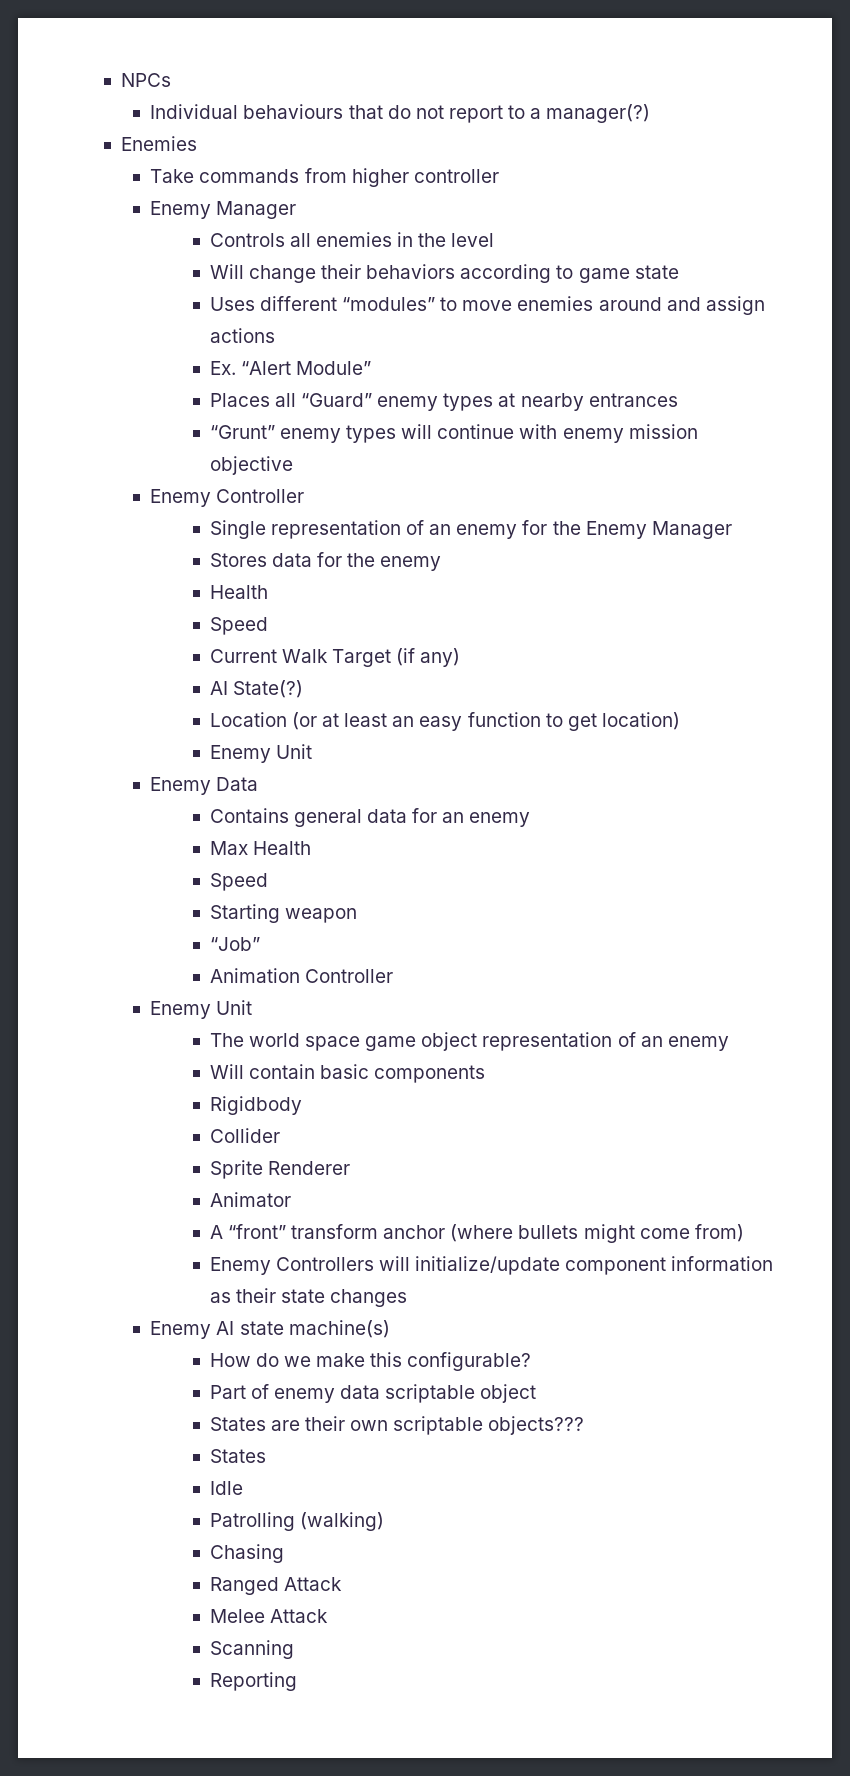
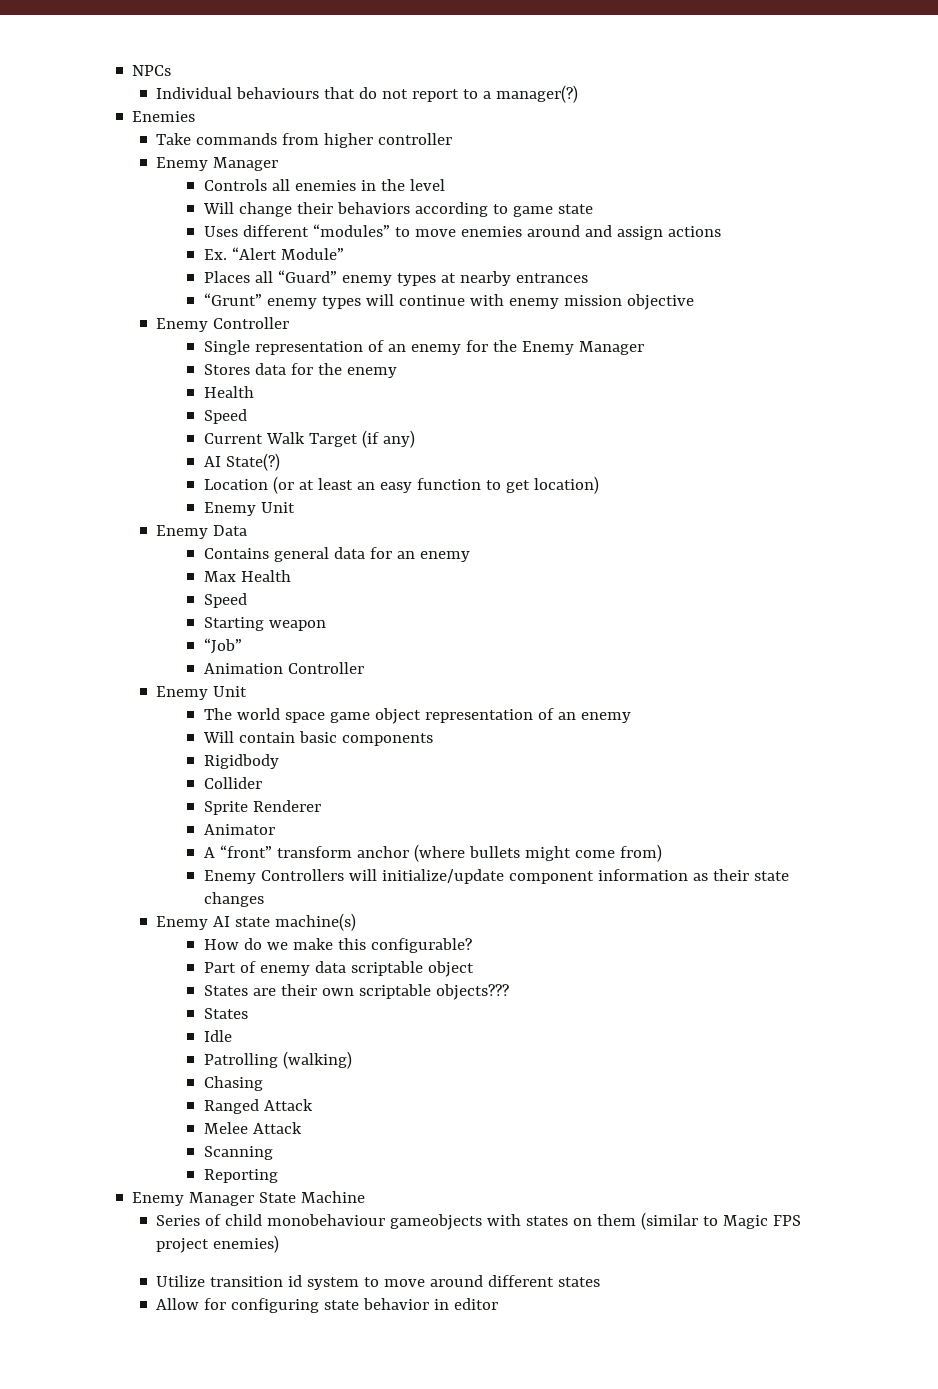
+ Enemy Manager State Machine
+ Series of child monobehaviour gameobjects with states on them (similar to Magic FPS project enemies)
+ Utilize transition id system to move around different states
+ Allow for configuring state behavior in editor

